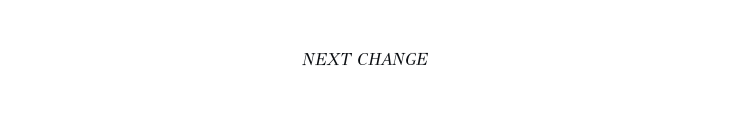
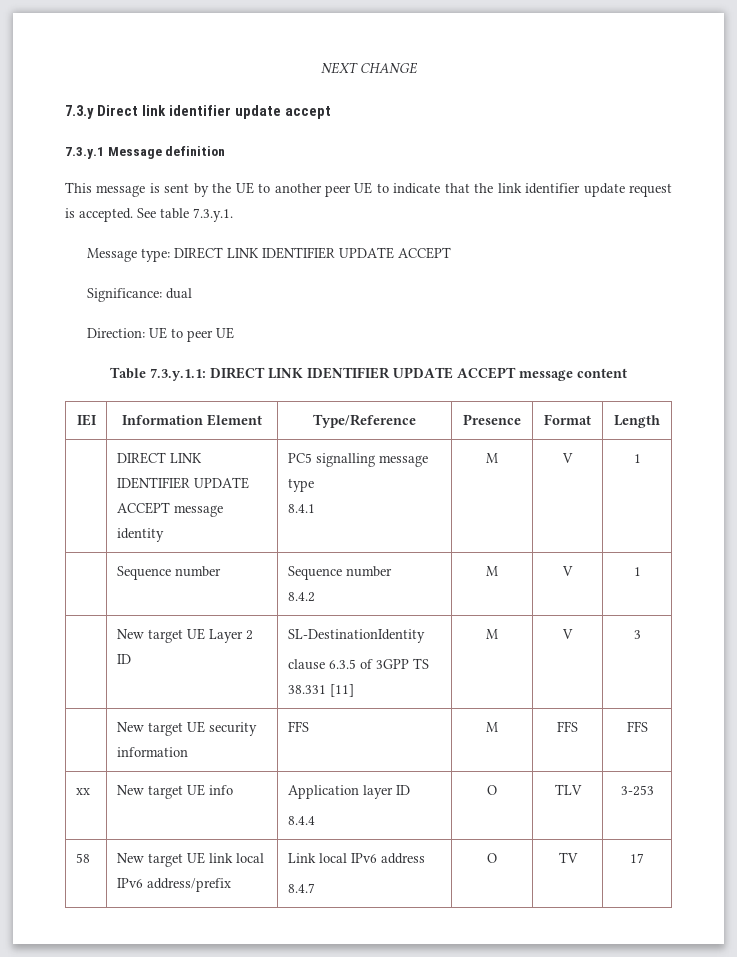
+ 7.3.y Direct link identifier update accept
+ 7.3.y.1 Message definition
+ This message is sent by the UE to another peer UE to indicate that the link identifier update request is accepted. See table 7.3.y.1.
+ Message type: DIRECT LINK IDENTIFIER UPDATE ACCEPT
+ Significance: dual
+ Direction: UE to peer UE
+ Table 7.3.y.1.1: DIRECT LINK IDENTIFIER UPDATE ACCEPT message content
+ IEI | Information Element | Type/Reference | Presence | Format | Length
+ | DIRECT LINK IDENTIFIER UPDATE ACCEPT message identity | PC5 signalling message type
+ 8.4.1 | M | V | 1
+ | Sequence number | Sequence number
+ 8.4.2 | M | V | 1
+ | New target UE Layer 2 ID | SL-DestinationIdentity
+ clause 6.3.5 of 3GPP TS 38.331 [11] | M | V | 3
+ | New target UE security information | FFS | M | FFS | FFS
+ xx | New target UE info | Application layer ID
+ 8.4.4 | O | TLV | 3-253
+ 58 | New target UE link local IPv6 address/prefix | Link local IPv6 address
+ 8.4.7 | O | TV | 17

